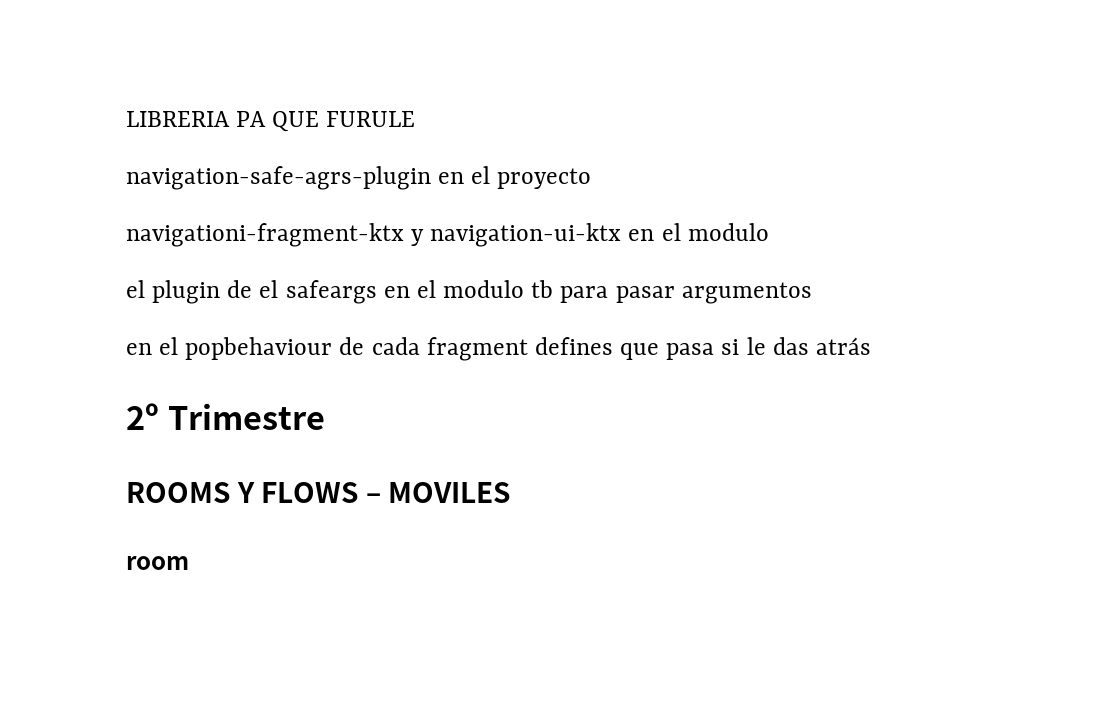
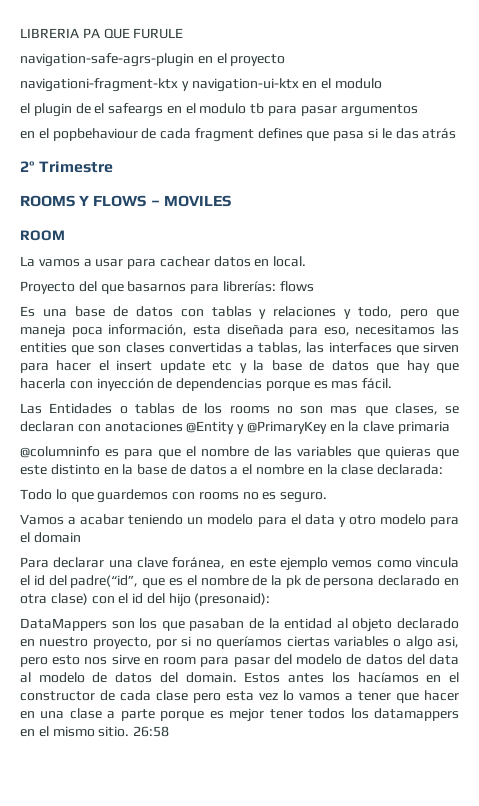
- room
+ ROOM
+ La vamos a usar para cachear datos en local.
+ Proyecto del que basarnos para librerías: flows
+ Es una base de datos con tablas y relaciones y todo, pero que maneja poca información, esta diseñada para eso, necesitamos las entities que son clases convertidas a tablas, las interfaces que sirven para hacer el insert update etc y la base de datos que hay que hacerla con inyección de dependencias porque es mas fácil.
+ Las Entidades o tablas de los rooms no son mas que clases, se declaran con anotaciones @Entity y @PrimaryKey en la clave primaria
+ @columninfo es para que el nombre de las variables que quieras que este distinto en la base de datos a el nombre en la clase declarada:
+ Todo lo que guardemos con rooms no es seguro.
+ Vamos a acabar teniendo un modelo para el data y otro modelo para el domain
+ Para declarar una clave foránea, en este ejemplo vemos como vincula el id del padre(“id”, que es el nombre de la pk de persona declarado en otra clase) con el id del hijo (presonaid):
+ DataMappers son los que pasaban de la entidad al objeto declarado en nuestro proyecto, por si no queríamos ciertas variables o algo asi, pero esto nos sirve en room para pasar del modelo de datos del data al modelo de datos del domain. Estos antes los hacíamos en el constructor de cada clase pero esta vez lo vamos a tener que hacer en una clase a parte porque es mejor tener todos los datamappers en el mismo sitio. 26:58

